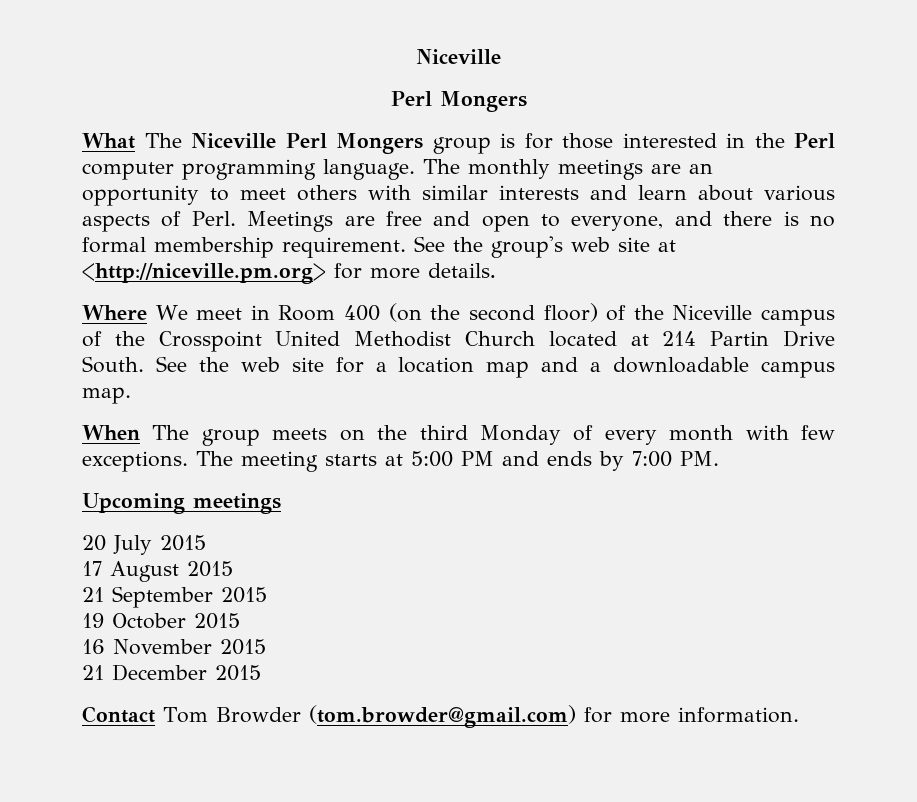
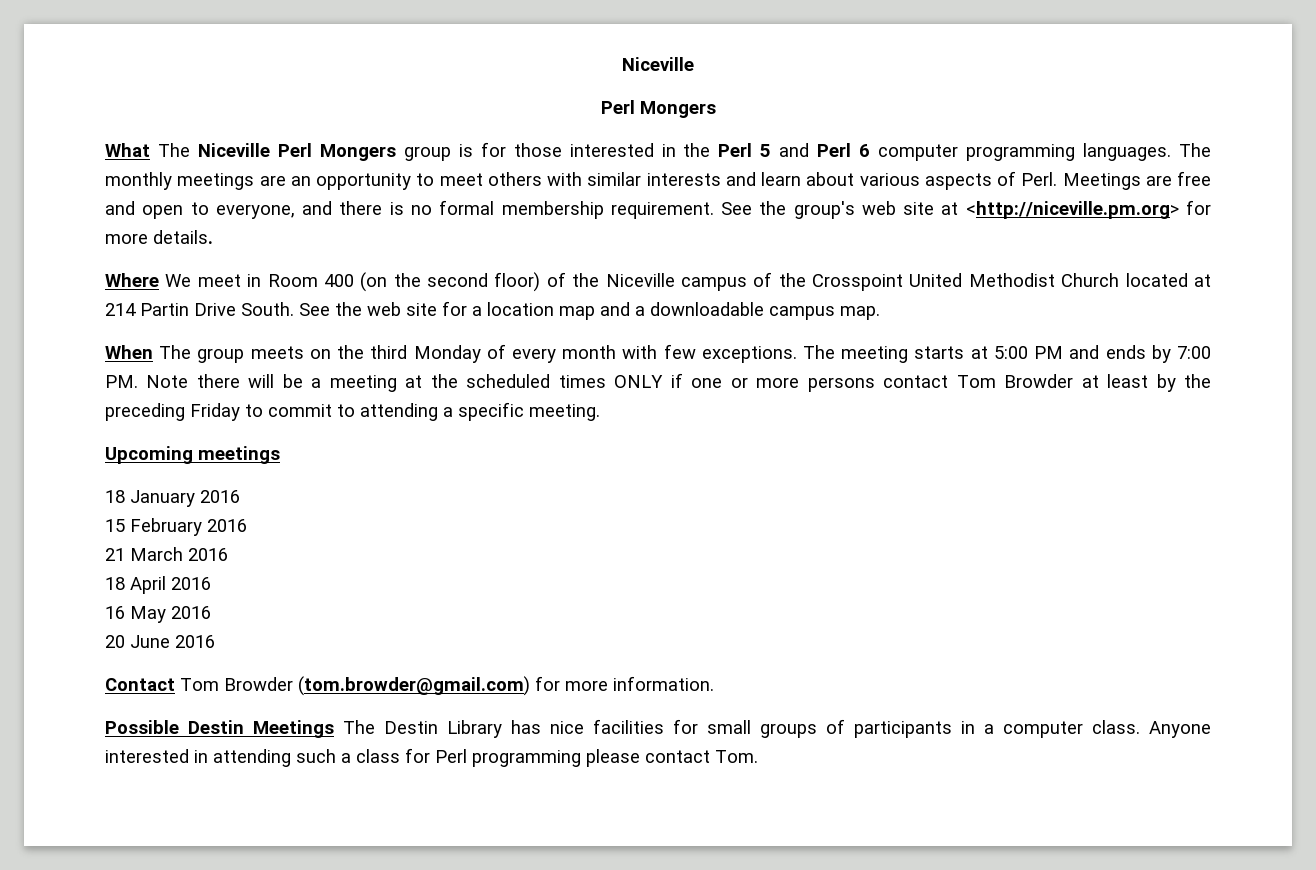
- What The Niceville Perl Mongers group is for those interested in the Perl computer programming language.
+ What The Niceville Perl Mongers group is for those interested in the Perl 5 and Perl 6 computer programming languages.
- The meeting starts at 5:00 PM and ends by 7:00 PM.
+ The meeting starts at 5:00 PM and ends by 7:00 PM. Note there will be a meeting at the scheduled times ONLY if one or more persons contact Tom Browder at least by the preceding Friday to commit to attending a specific meeting.
  Upcoming meetings
- 20 July 2015
- 17 August 2015
- 21 September 2015
- 19 October 2015
- 16 November 2015
- 21 December 2015
+ 18 January 2016
+ 15 February 2016
+ 21 March 2016
+ 18 April 2016
+ 16 May 2016
+ 20 June 2016
+ Possible Destin Meetings The Destin Library has nice facilities for small groups of participants in a computer class. Anyone interested in attending such a class for Perl programming please contact Tom.

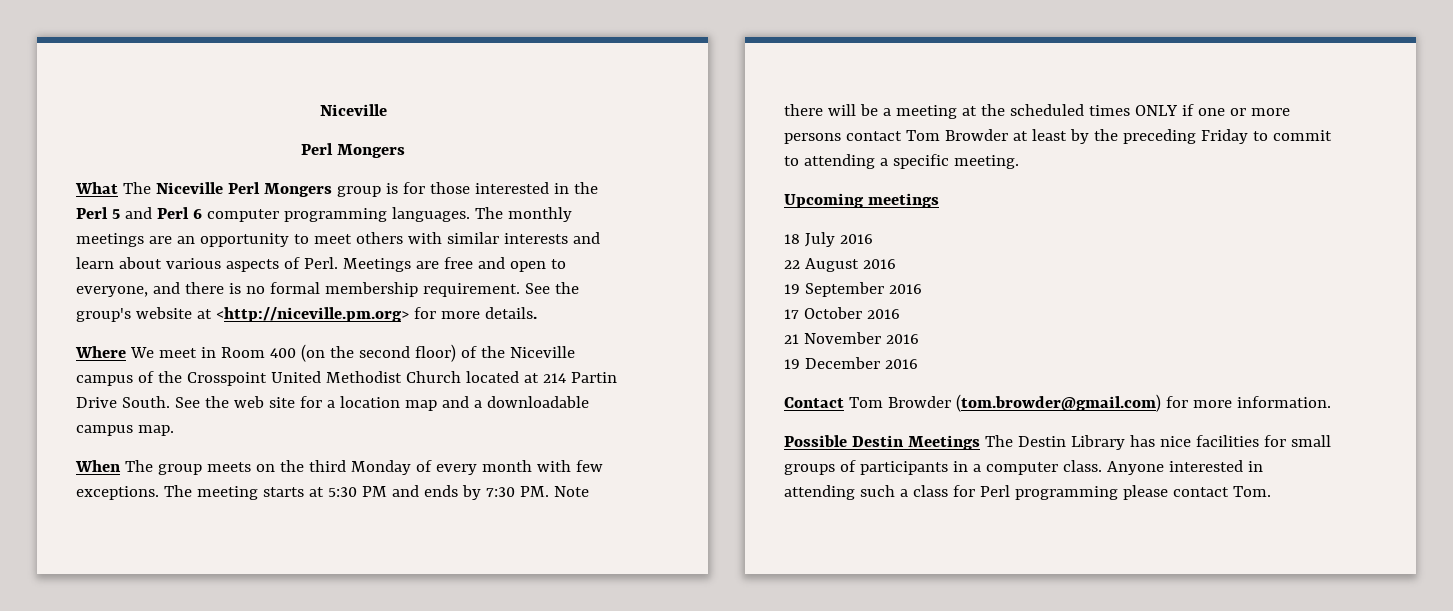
- See the group's web site at <http://niceville.pm.org> for more details.
+ See the group's website at <http://niceville.pm.org> for more details.
- The meeting starts at 5:00 PM and ends by 7:00 PM. Note there will be a meeting at the scheduled times ONLY if one or more persons contact Tom Browder at least by the preceding Friday to commit to attending a specific meeting.
+ The meeting starts at 5:30 PM and ends by 7:30 PM. Note there will be a meeting at the scheduled times ONLY if one or more persons contact Tom Browder at least by the preceding Friday to commit to attending a specific meeting.
- 18 January 2016
- 15 February 2016
+ 18 July 2016
+ 22 August 2016
+ 19 September 2016
+ 17 October 2016
- 21 March 2016
- 18 April 2016
- 16 May 2016
- 20 June 2016
+ 21 November 2016
+ 19 December 2016

